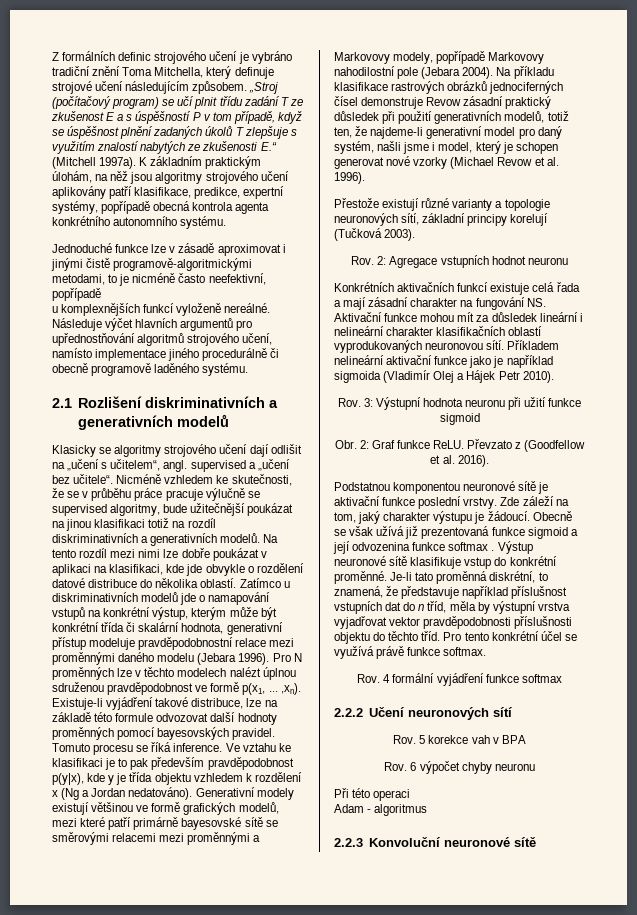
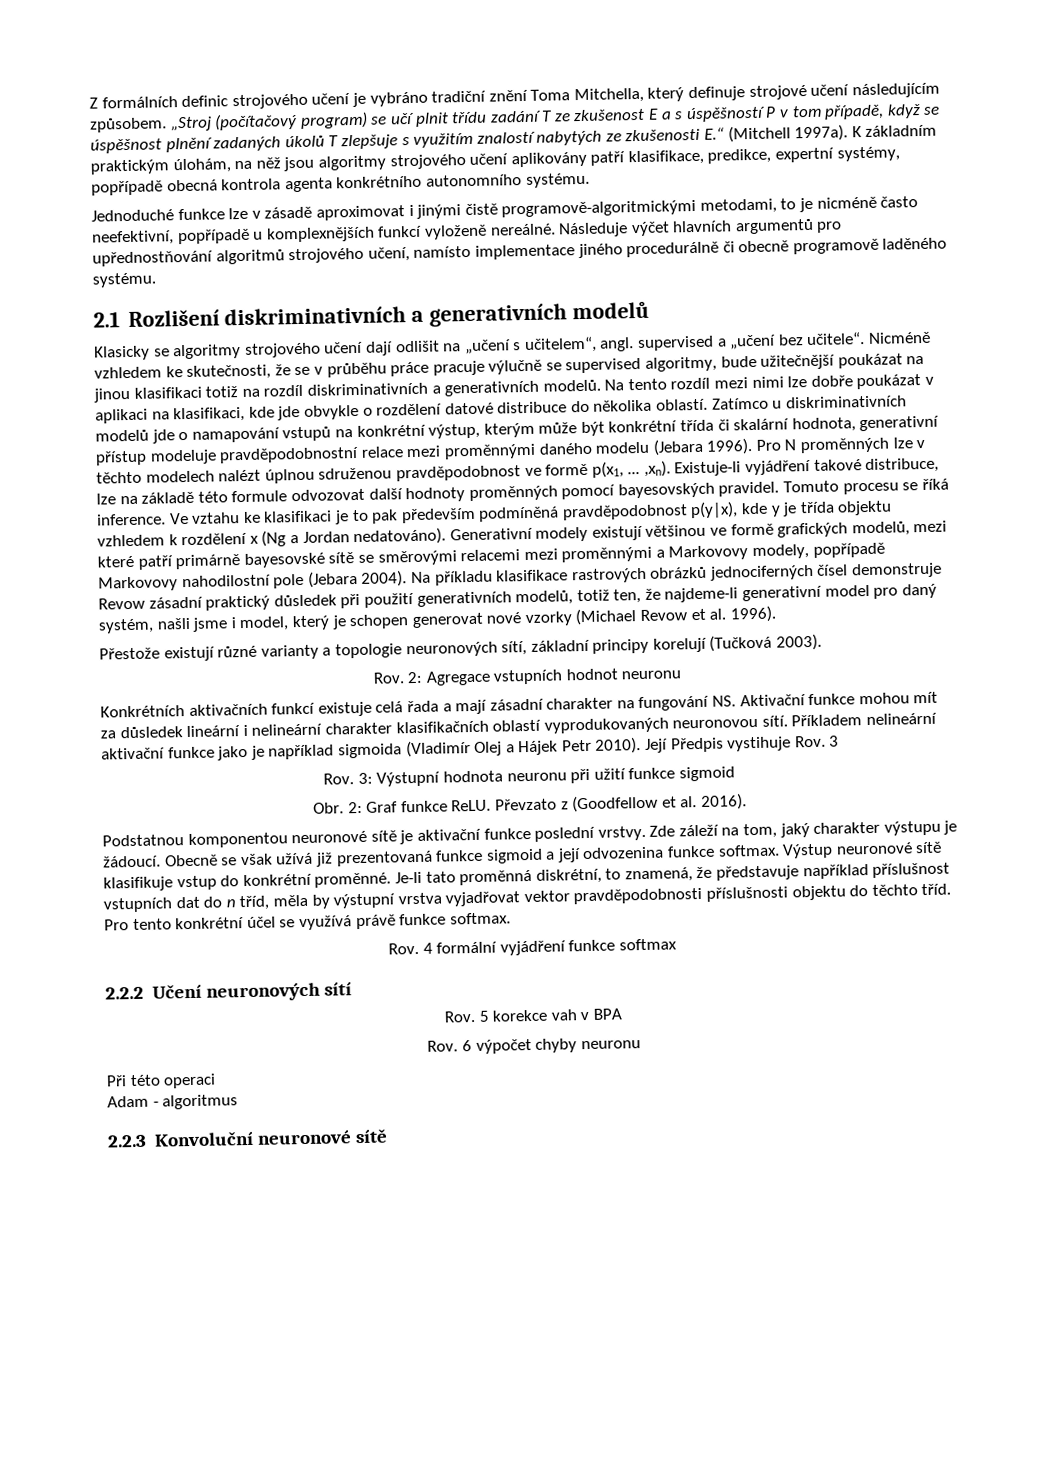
- Jednoduché funkce lze v zásadě aproximovat i jinými čistě programově-algoritmickými metodami, to je nicméně často neefektivní, popřípadě
- u komplexnějších funkcí vyloženě nereálné.
+ Jednoduché funkce lze v zásadě aproximovat i jinými čistě programově-algoritmickými metodami, to je nicméně často neefektivní, popřípadě u komplexnějších funkcí vyloženě nereálné.
- Ve vztahu ke klasifikaci je to pak především pravděpodobnost p(y|x), kde y je třída objektu vzhledem k rozdělení x (Ng a Jordan nedatováno).
+ Ve vztahu ke klasifikaci je to pak především podmíněná pravděpodobnost p(y|x), kde y je třída objektu vzhledem k rozdělení x (Ng a Jordan nedatováno).
+ Její Předpis vystihuje Rov. 3
- Obecně se však užívá již prezentovaná funkce sigmoid a její odvozenina funkce softmax .
+ Obecně se však užívá již prezentovaná funkce sigmoid a její odvozenina funkce softmax.

